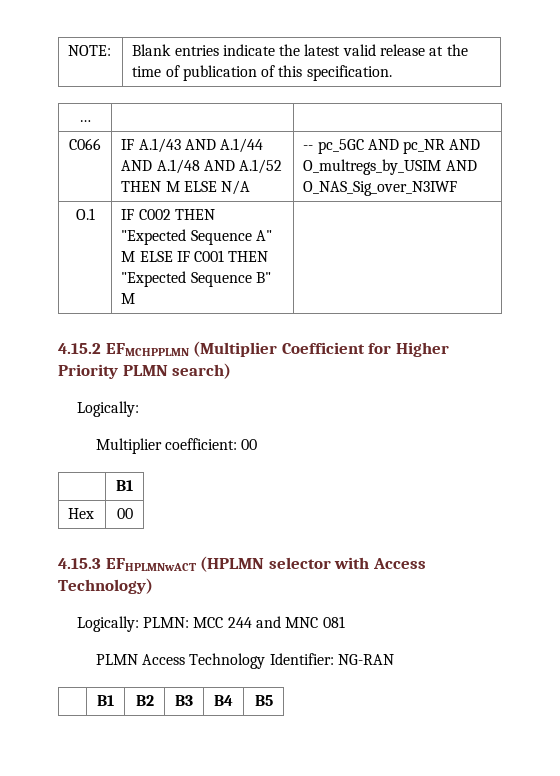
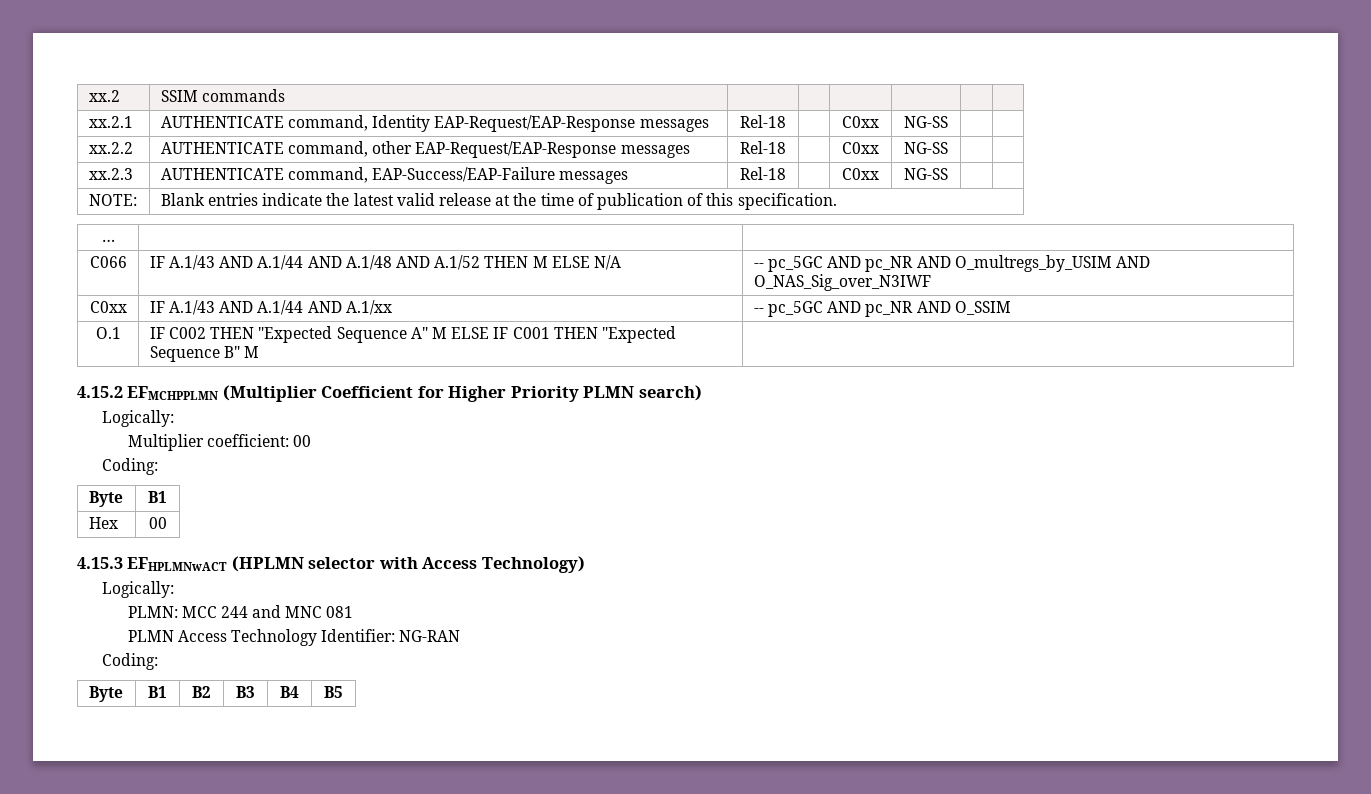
+ xx.2 | SSIM commands | | | | | |
+ xx.2.1 | AUTHENTICATE command, Identity EAP-Request/EAP-Response messages | Rel-18 | | C0xx | NG-SS | |
+ xx.2.2 | AUTHENTICATE command, other EAP-Request/EAP-Response messages | Rel-18 | | C0xx | NG-SS | |
+ xx.2.3 | AUTHENTICATE command, EAP-Success/EAP-Failure messages | Rel-18 | | C0xx | NG-SS | |
+ C0xx | IF A.1/43 AND A.1/44 AND A.1/xx | -- pc_5GC AND pc_NR AND O_SSIM
  Multiplier coefficient: 00
- | B1
+ Coding:
+ Byte | B1
  4.15.3 EFHPLMNwACT (HPLMN selector with Access Technology)
- Logically: PLMN: MCC 244 and MNC 081
+ Logically:
+ PLMN: MCC 244 and MNC 081
  PLMN Access Technology Identifier: NG-RAN
- | B1 | B2 | B3 | B4 | B5
+ Coding:
+ Byte | B1 | B2 | B3 | B4 | B5

